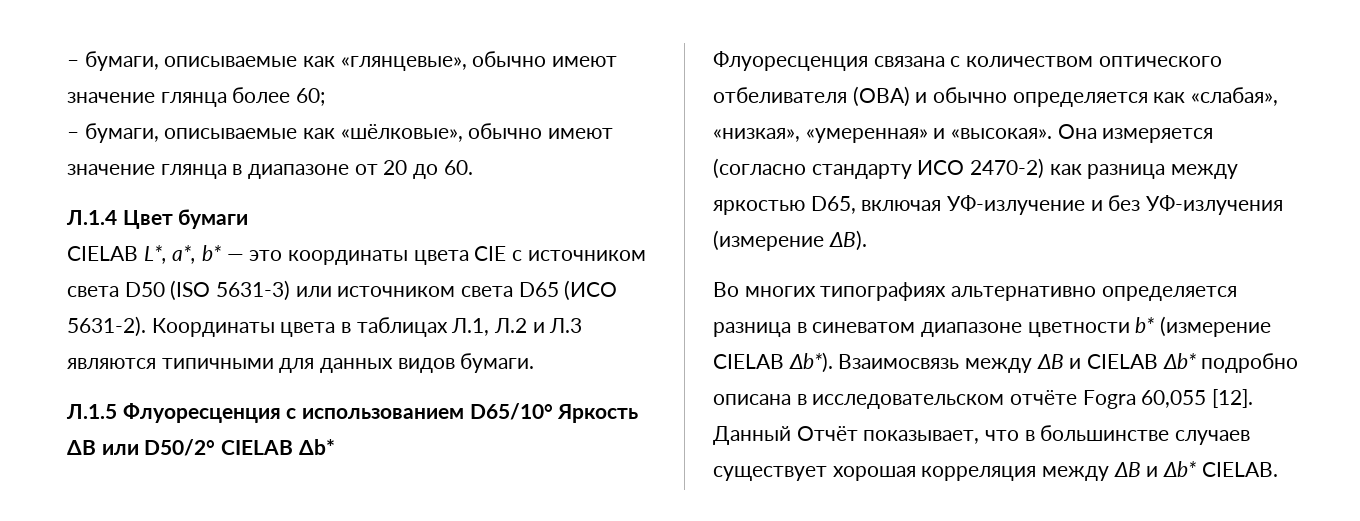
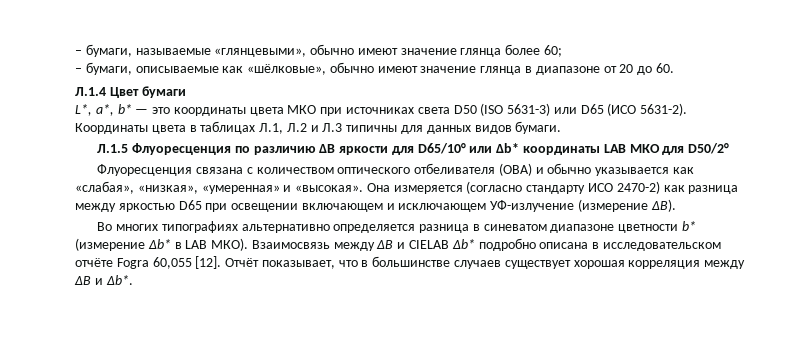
- – бумаги, описываемые как «глянцевые», обычно имеют значение глянца более 60;
+ – бумаги, называемые «глянцевыми», обычно имеют значение глянца более 60;
- CIELAB L*, a*, b* — это координаты цвета CIE с источником света D50 (ISO 5631-3) или источником света D65 (ИСО 5631-2).
+ L*, a*, b* — это координаты цвета МКО при источниках света D50 (ISO 5631-3) или D65 (ИСО 5631-2).
- Координаты цвета в таблицах Л.1, Л.2 и Л.3 являются типичными для данных видов бумаги.
+ Координаты цвета в таблицах Л.1, Л.2 и Л.3 типичны для данных видов бумаги.
- Л.1.5 Флуоресценция с использованием D65/10° Яркость ΔB или D50/2° CIELAB Δb*
+ Л.1.5 Флуоресценция по различию ΔB яркости для D65/10° или Δb* координаты LAB МКО для D50/2°
- Флуоресценция связана с количеством оптического отбеливателя (OBA) и обычно определяется как «слабая», «низкая», «умеренная» и «высокая».
+ Флуоресценция связана с количеством оптического отбеливателя (OBA) и обычно указывается как «слабая», «низкая», «умеренная» и «высокая».
- Она измеряется (согласно стандарту ИСО 2470-2) как разница между яркостью D65, включая УФ-излучение и без УФ-излучения (измерение ΔB).
+ Она измеряется (согласно стандарту ИСО 2470-2) как разница между яркостью D65 при освещении включающем и исключающем УФ-излучение (измерение ΔB).
- Во многих типографиях альтернативно определяется разница в синеватом диапазоне цветности b* (измерение CIELAB Δb*).
+ Во многих типографиях альтернативно определяется разница в синеватом диапазоне цветности b* (измерение Δb* в LAB МКО).
- Данный Отчёт показывает, что в большинстве случаев существует хорошая корреляция между ΔB и Δb* CIELAB.
+ Отчёт показывает, что в большинстве случаев существует хорошая корреляция между ΔB и Δb*.

